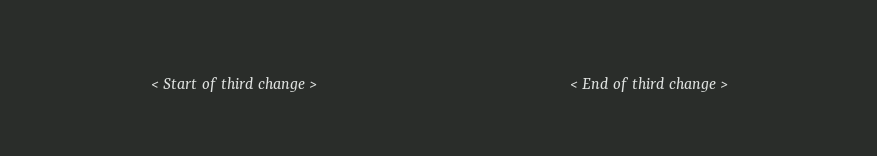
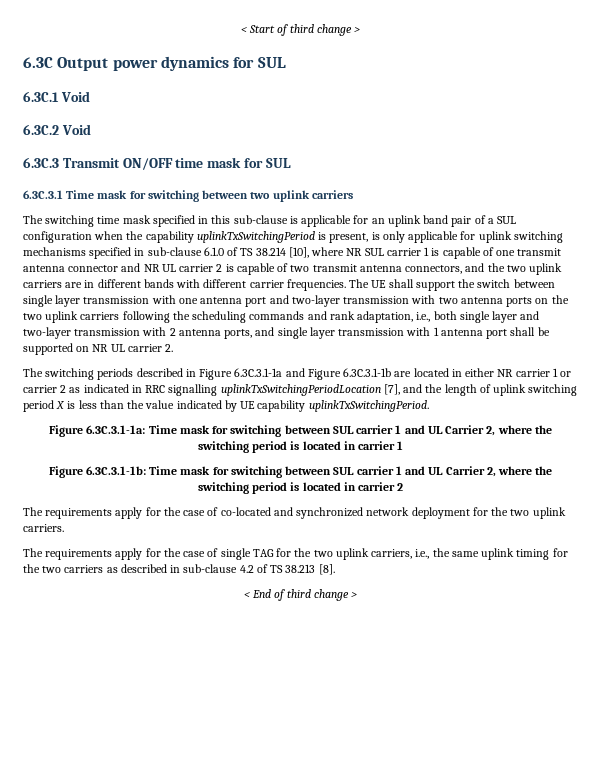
+ 6.3C Output power dynamics for SUL
+ 6.3C.1 Void
+ 6.3C.2 Void
+ 6.3C.3 Transmit ON/OFF time mask for SUL
+ 6.3C.3.1 Time mask for switching between two uplink carriers
+ The switching time mask specified in this sub-clause is applicable for an uplink band pair of a SUL configuration when the capability uplinkTxSwitchingPeriod is present, is only applicable for uplink switching mechanisms specified in sub-clause 6.1.0 of TS 38.214 [10], where NR SUL carrier 1 is capable of one transmit antenna connector and NR UL carrier 2 is capable of two transmit antenna connectors, and the two uplink carriers are in different bands with different carrier frequencies. The UE shall support the switch between single layer transmission with one antenna port and two-layer transmission with two antenna ports on the two uplink carriers following the scheduling commands and rank adaptation, i.e., both single layer and two-layer transmission with 2 antenna ports, and single layer transmission with 1 antenna port shall be supported on NR UL carrier 2.
+ The switching periods described in Figure 6.3C.3.1-1a and Figure 6.3C.3.1-1b are located in either NR carrier 1 or carrier 2 as indicated in RRC signalling uplinkTxSwitchingPeriodLocation [7], and the length of uplink switching period X is less than the value indicated by UE capability uplinkTxSwitchingPeriod.
+ Figure 6.3C.3.1-1a: Time mask for switching between SUL carrier 1 and UL Carrier 2, where the switching period is located in carrier 1
+ Figure 6.3C.3.1-1b: Time mask for switching between SUL carrier 1 and UL Carrier 2, where the switching period is located in carrier 2
+ The requirements apply for the case of co-located and synchronized network deployment for the two uplink carriers.
+ The requirements apply for the case of single TAG for the two uplink carriers, i.e., the same uplink timing for the two carriers as described in sub-clause 4.2 of TS 38.213 [8].

